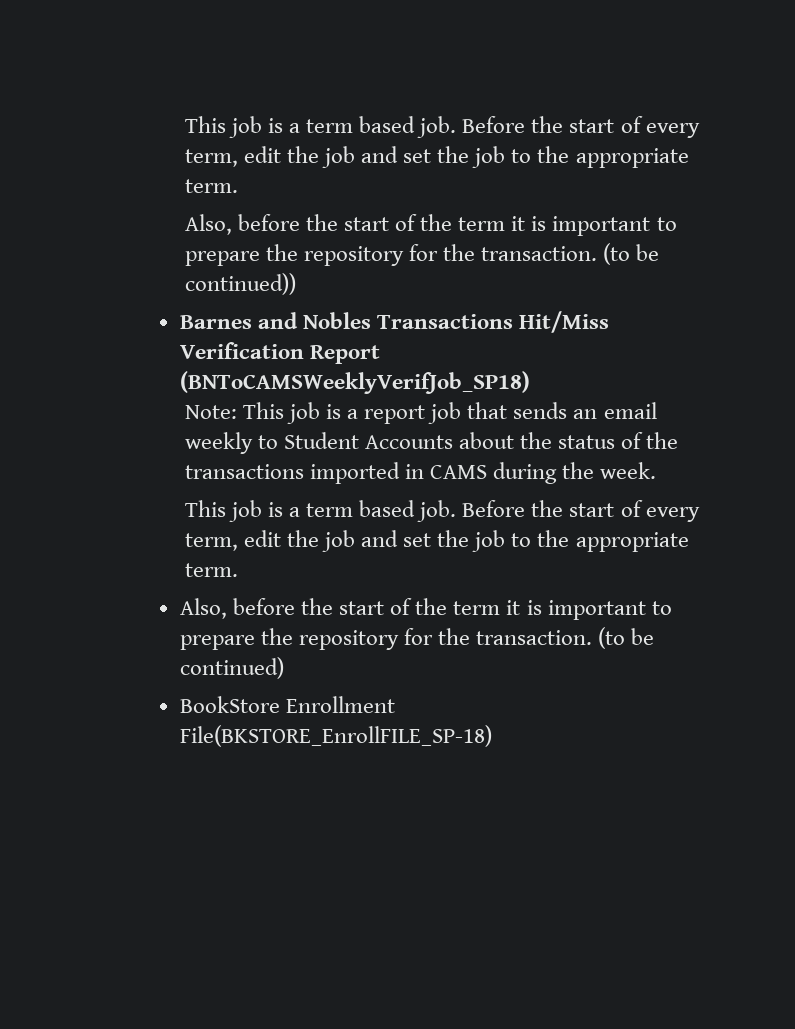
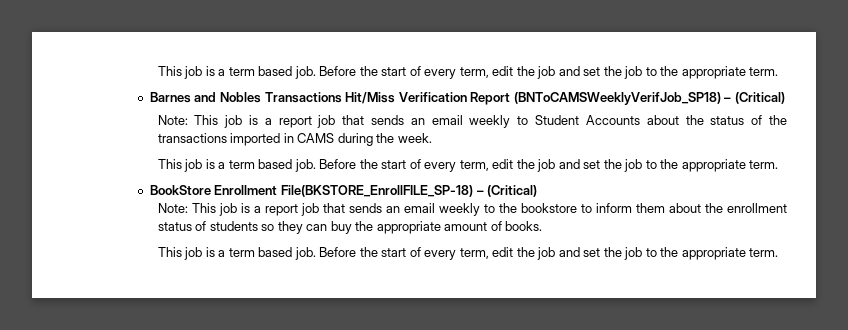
- Also, before the start of the term it is important to prepare the repository for the transaction. (to be continued))
- Barnes and Nobles Transactions Hit/Miss Verification Report (BNToCAMSWeeklyVerifJob_SP18)
+ Barnes and Nobles Transactions Hit/Miss Verification Report (BNToCAMSWeeklyVerifJob_SP18) – (Critical)
- Also, before the start of the term it is important to prepare the repository for the transaction. (to be continued)
- BookStore Enrollment File(BKSTORE_EnrollFILE_SP-18)
+ BookStore Enrollment File(BKSTORE_EnrollFILE_SP-18) – (Critical)
+ Note: This job is a report job that sends an email weekly to the bookstore to inform them about the enrollment status of students so they can buy the appropriate amount of books.
+ This job is a term based job. Before the start of every term, edit the job and set the job to the appropriate term.

